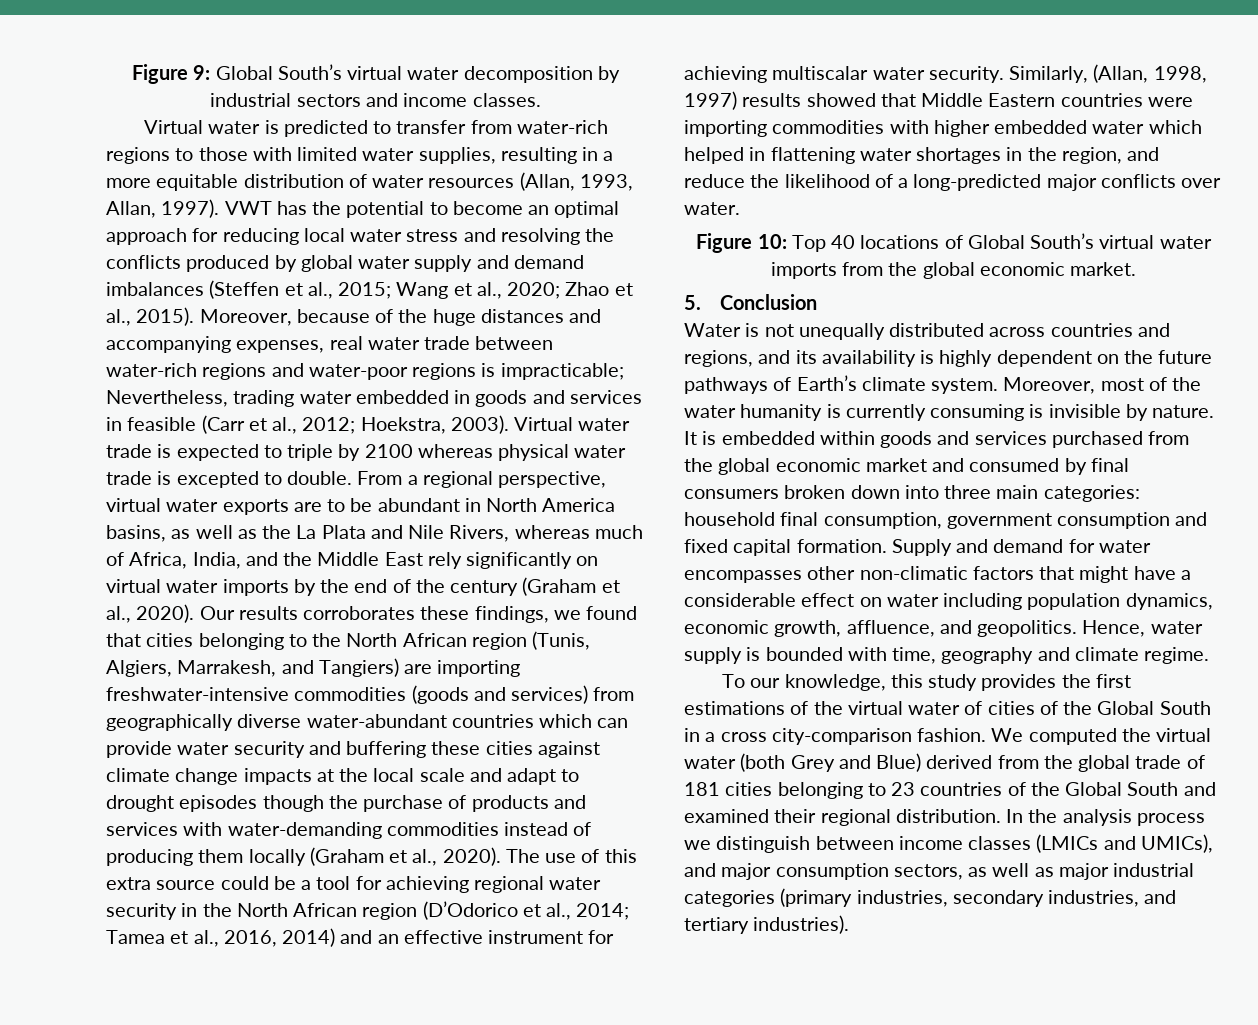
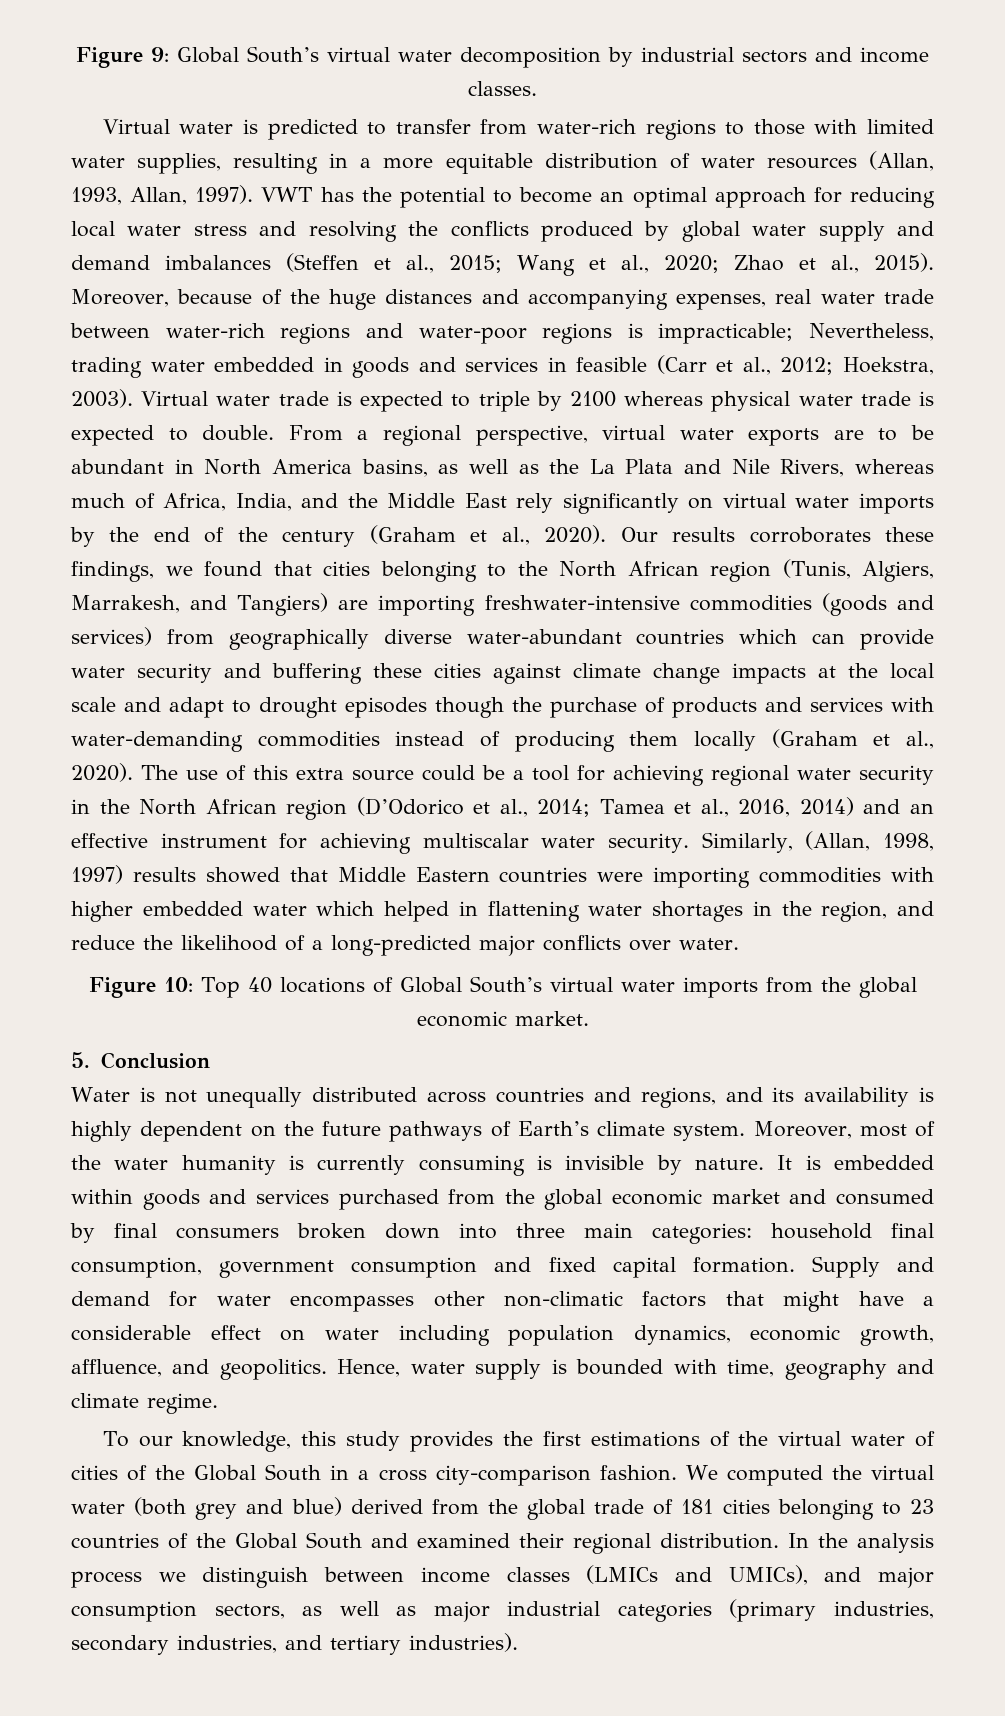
- Virtual water trade is expected to triple by 2100 whereas physical water trade is excepted to double.
+ Virtual water trade is expected to triple by 2100 whereas physical water trade is expected to double.
- We computed the virtual water (both Grey and Blue) derived from the global trade of 181 cities belonging to 23 countries of the Global South and examined their regional distribution.
+ We computed the virtual water (both grey and blue) derived from the global trade of 181 cities belonging to 23 countries of the Global South and examined their regional distribution.

